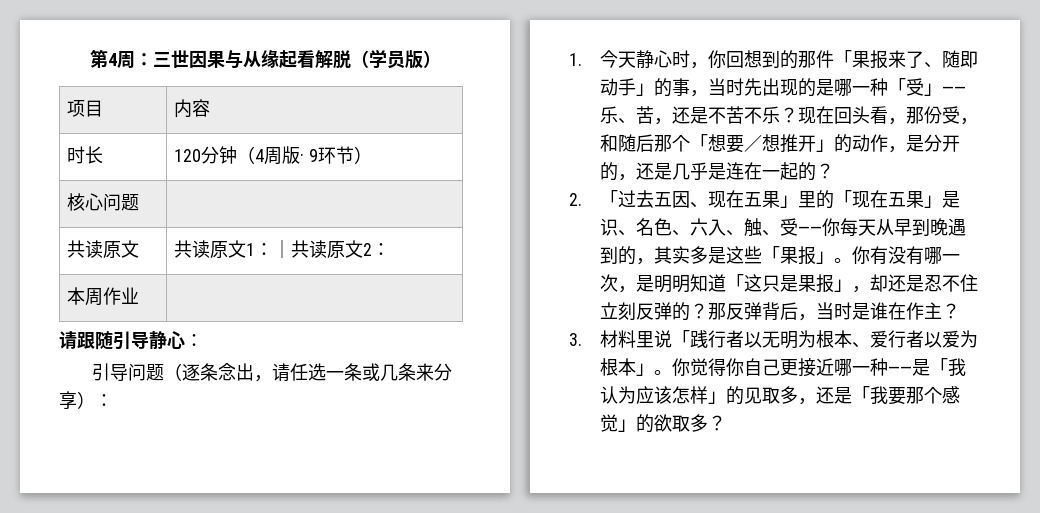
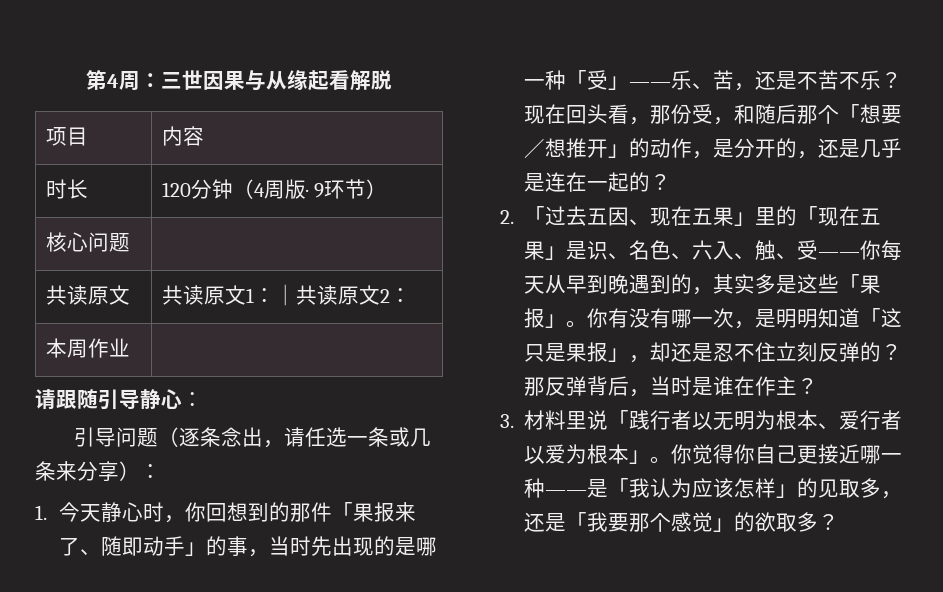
- 第4周：三世因果与从缘起看解脱（学员版）
+ 第4周：三世因果与从缘起看解脱

